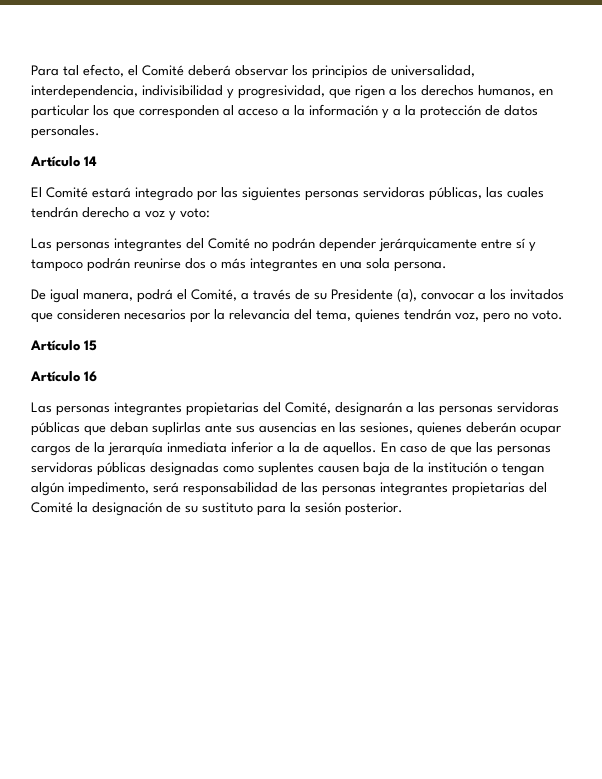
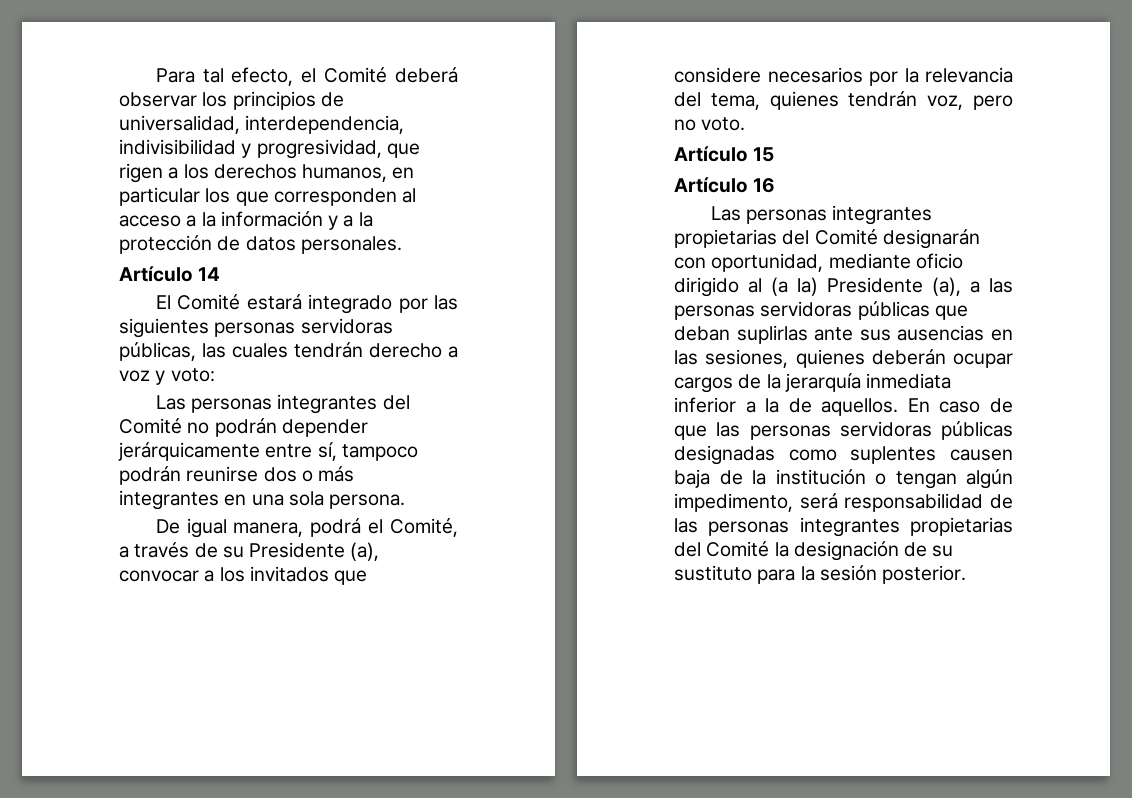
- Las personas integrantes del Comité no podrán depender jerárquicamente entre sí y tampoco podrán reunirse dos o más integrantes en una sola persona.
+ Las personas integrantes del Comité no podrán depender jerárquicamente entre sí, tampoco podrán reunirse dos o más integrantes en una sola persona.
- De igual manera, podrá el Comité, a través de su Presidente (a), convocar a los invitados que consideren necesarios por la relevancia del tema, quienes tendrán voz, pero no voto.
+ De igual manera, podrá el Comité, a través de su Presidente (a), convocar a los invitados que considere necesarios por la relevancia del tema, quienes tendrán voz, pero no voto.
- Las personas integrantes propietarias del Comité, designarán a las personas servidoras públicas que deban suplirlas ante sus ausencias en las sesiones, quienes deberán ocupar cargos de la jerarquía inmediata inferior a la de aquellos.
+ Las personas integrantes propietarias del Comité designarán con oportunidad, mediante oficio dirigido al (a la) Presidente (a), a las personas servidoras públicas que deban suplirlas ante sus ausencias en las sesiones, quienes deberán ocupar cargos de la jerarquía inmediata inferior a la de aquellos.

